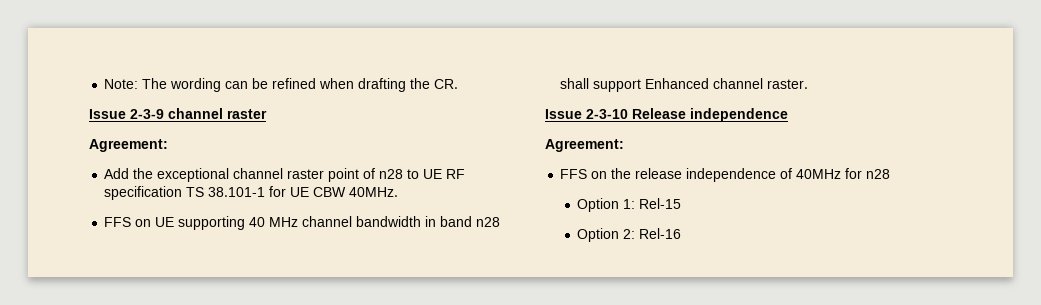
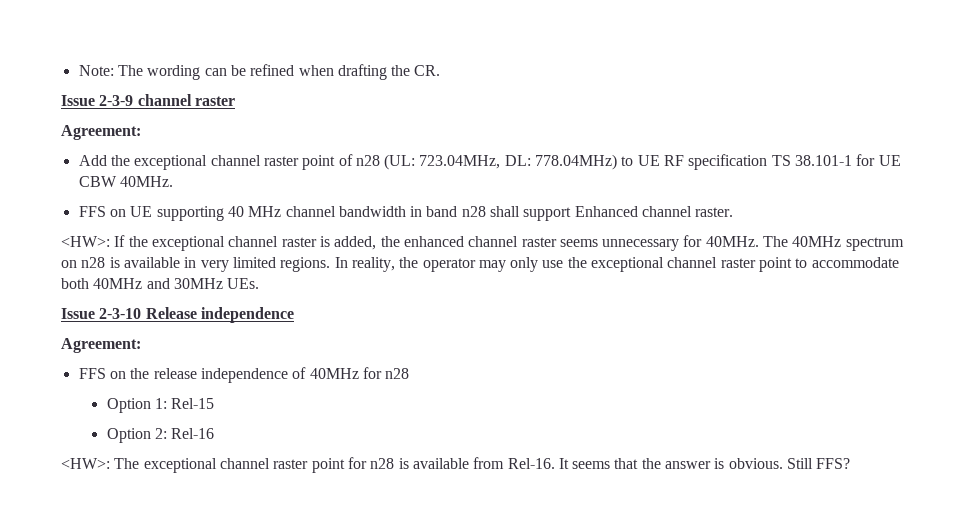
- Add the exceptional channel raster point of n28 to UE RF specification TS 38.101-1 for UE CBW 40MHz.
+ Add the exceptional channel raster point of n28 (UL: 723.04MHz, DL: 778.04MHz) to UE RF specification TS 38.101-1 for UE CBW 40MHz.
+ <HW>: If the exceptional channel raster is added, the enhanced channel raster seems unnecessary for 40MHz. The 40MHz spectrum on n28 is available in very limited regions. In reality, the operator may only use the exceptional channel raster point to accommodate both 40MHz and 30MHz UEs.
+ <HW>: The exceptional channel raster point for n28 is available from Rel-16. It seems that the answer is obvious. Still FFS?

